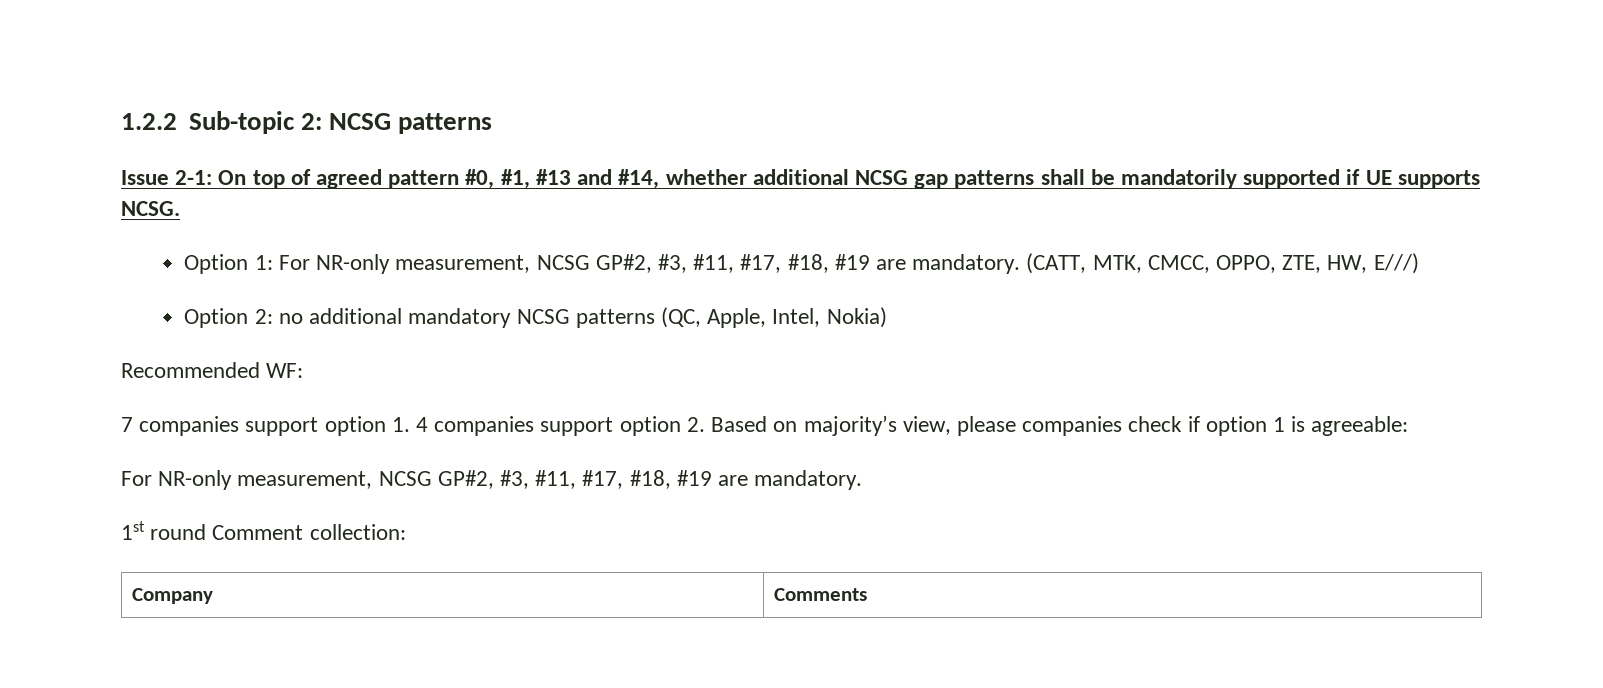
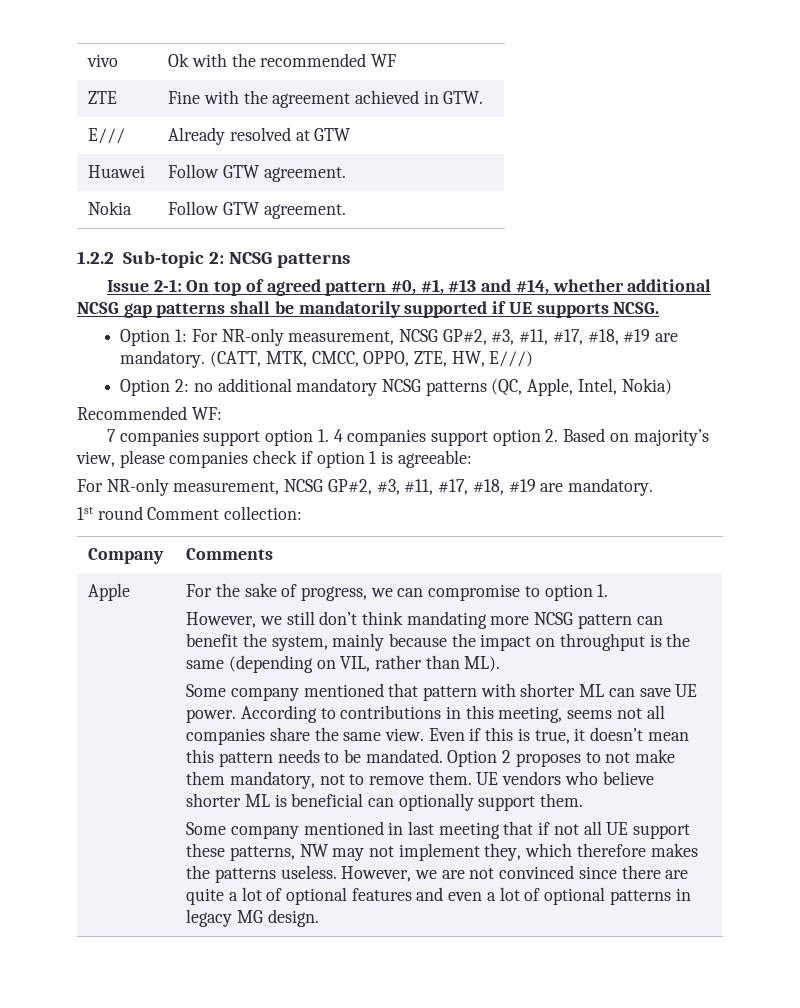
+ vivo | Ok with the recommended WF
+ ZTE | Fine with the agreement achieved in GTW.
+ E/// | Already resolved at GTW
+ Huawei | Follow GTW agreement.
+ Nokia | Follow GTW agreement.
+ Apple | For the sake of progress, we can compromise to option 1.
+ However, we still don’t think mandating more NCSG pattern can benefit the system, mainly because the impact on throughput is the same (depending on VIL, rather than ML).
+ Some company mentioned that pattern with shorter ML can save UE power. According to contributions in this meeting, seems not all companies share the same view. Even if this is true, it doesn’t mean this pattern needs to be mandated. Option 2 proposes to not make them mandatory, not to remove them. UE vendors who believe shorter ML is beneficial can optionally support them.
+ Some company mentioned in last meeting that if not all UE support these patterns, NW may not implement they, which therefore makes the patterns useless. However, we are not convinced since there are quite a lot of optional features and even a lot of optional patterns in legacy MG design.

